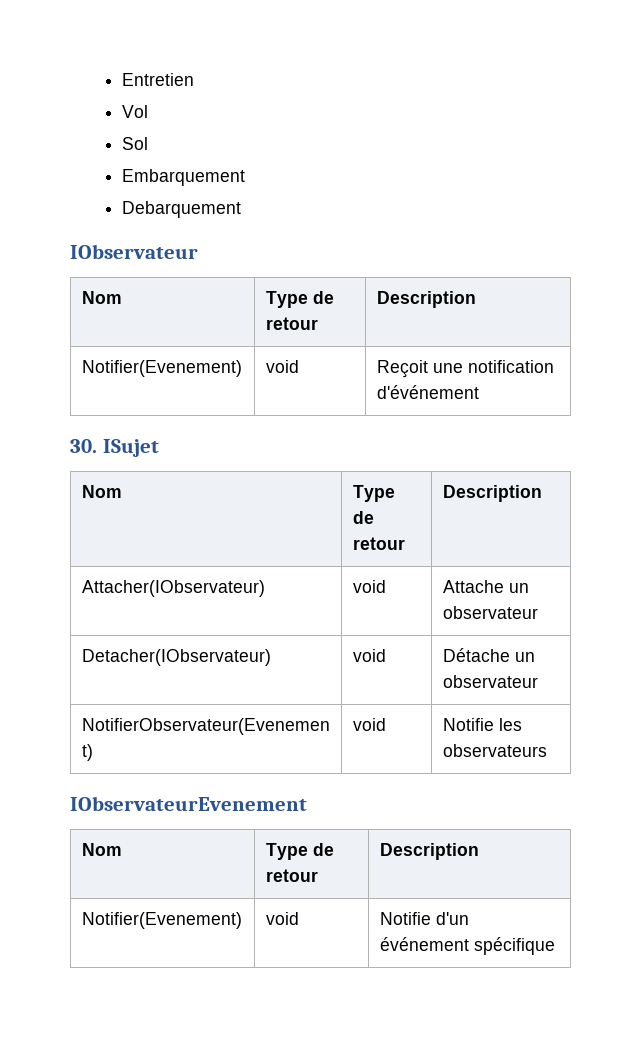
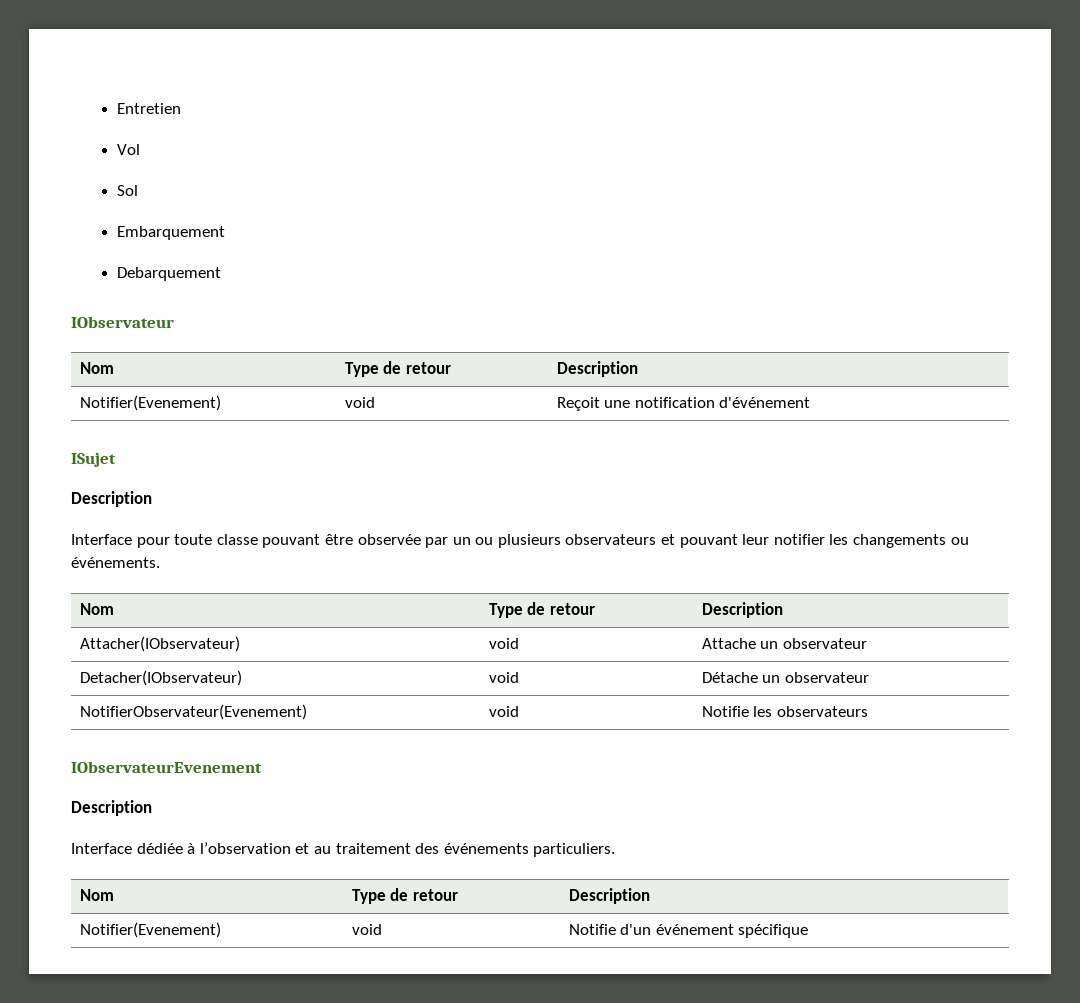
- 30. ISujet
+ ISujet
+ Description
+ Interface pour toute classe pouvant être observée par un ou plusieurs observateurs et pouvant leur notifier les changements ou événements.
  IObservateurEvenement
+ Description
+ Interface dédiée à l’observation et au traitement des événements particuliers.

